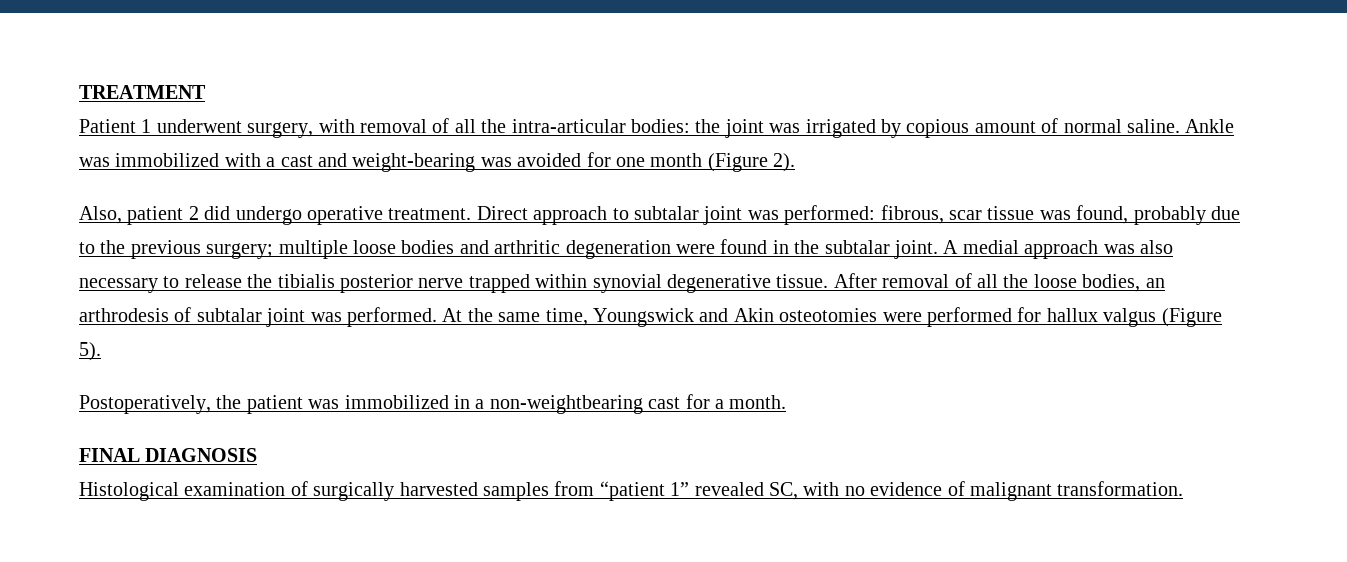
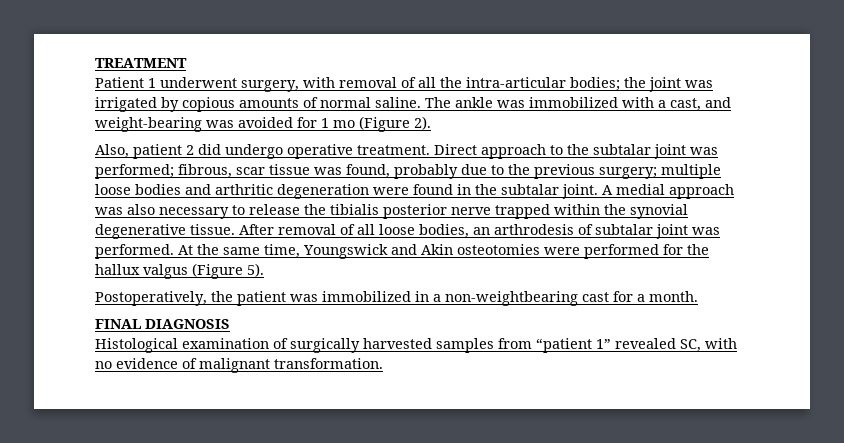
- Patient 1 underwent surgery, with removal of all the intra-articular bodies: the joint was irrigated by copious amount of normal saline.
+ Patient 1 underwent surgery, with removal of all the intra-articular bodies; the joint was irrigated by copious amounts of normal saline.
- Ankle was immobilized with a cast and weight-bearing was avoided for one month (Figure 2).
+ The ankle was immobilized with a cast, and weight-bearing was avoided for 1 mo (Figure 2).
- Direct approach to subtalar joint was performed: fibrous, scar tissue was found, probably due to the previous surgery; multiple loose bodies and arthritic degeneration were found in the subtalar joint.
+ Direct approach to the subtalar joint was performed; fibrous, scar tissue was found, probably due to the previous surgery; multiple loose bodies and arthritic degeneration were found in the subtalar joint.
- A medial approach was also necessary to release the tibialis posterior nerve trapped within synovial degenerative tissue.
+ A medial approach was also necessary to release the tibialis posterior nerve trapped within the synovial degenerative tissue.
- After removal of all the loose bodies, an arthrodesis of subtalar joint was performed.
+ After removal of all loose bodies, an arthrodesis of subtalar joint was performed.
- At the same time, Youngswick and Akin osteotomies were performed for hallux valgus (Figure 5).
+ At the same time, Youngswick and Akin osteotomies were performed for the hallux valgus (Figure 5).

